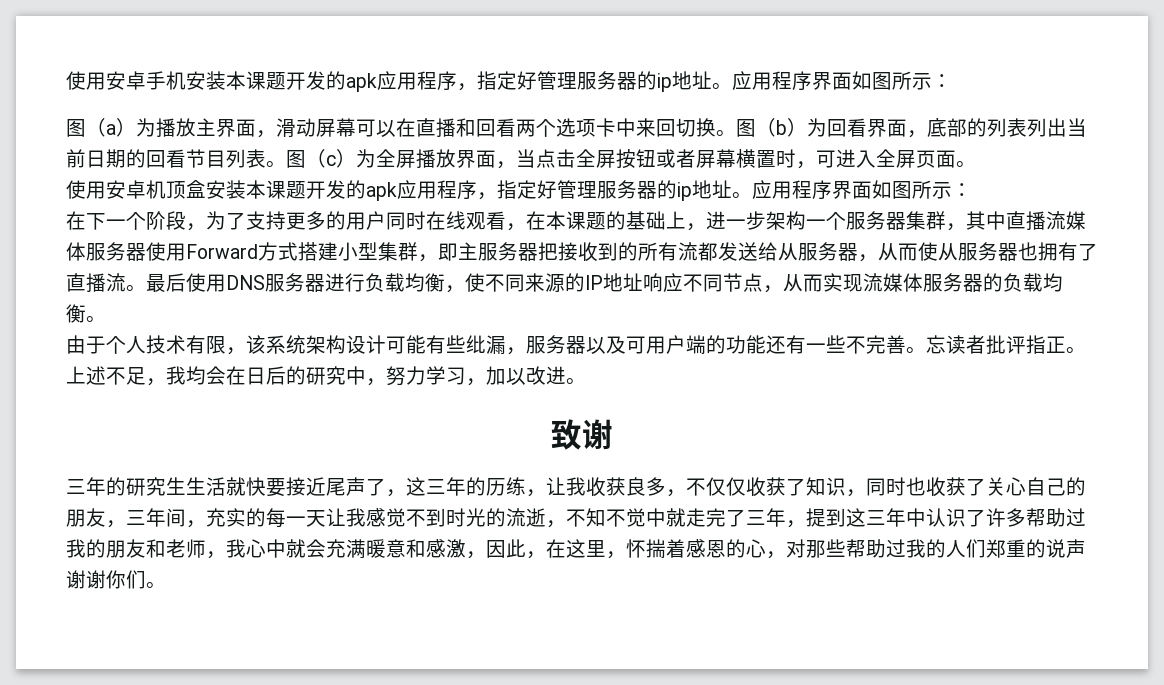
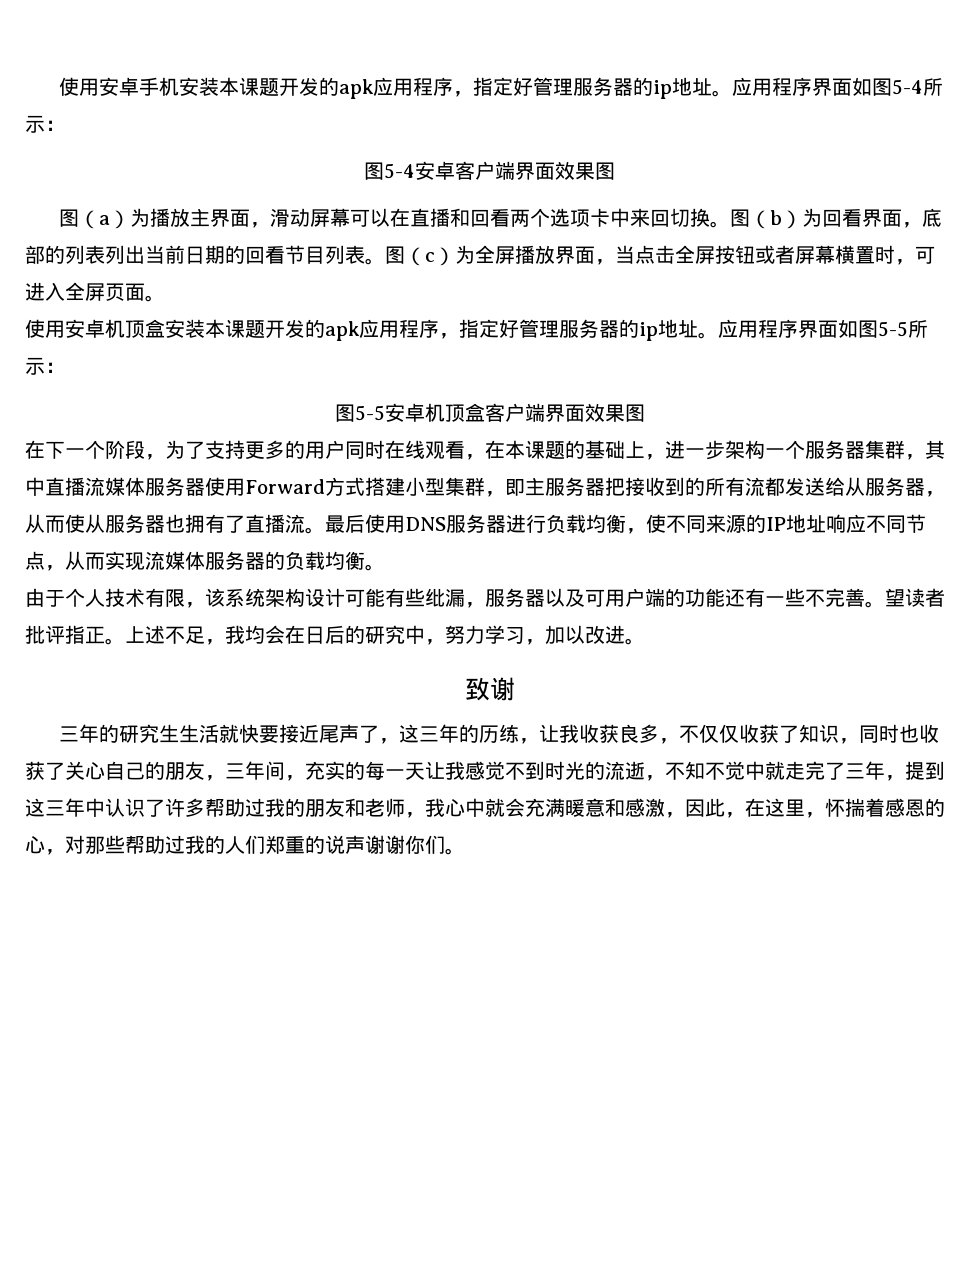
- 使用安卓手机安装本课题开发的apk应用程序，指定好管理服务器的ip地址。应用程序界面如图所示：
+ 使用安卓手机安装本课题开发的apk应用程序，指定好管理服务器的ip地址。应用程序界面如图5-4所示：
+ 图5-4安卓客户端界面效果图
- 使用安卓机顶盒安装本课题开发的apk应用程序，指定好管理服务器的ip地址。应用程序界面如图所示：
+ 使用安卓机顶盒安装本课题开发的apk应用程序，指定好管理服务器的ip地址。应用程序界面如图5-5所示：
+ 图5-5安卓机顶盒客户端界面效果图
- 忘读者批评指正。
+ 望读者批评指正。

